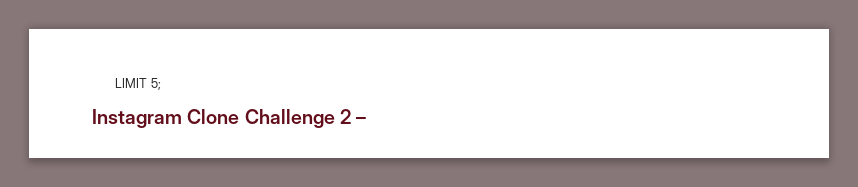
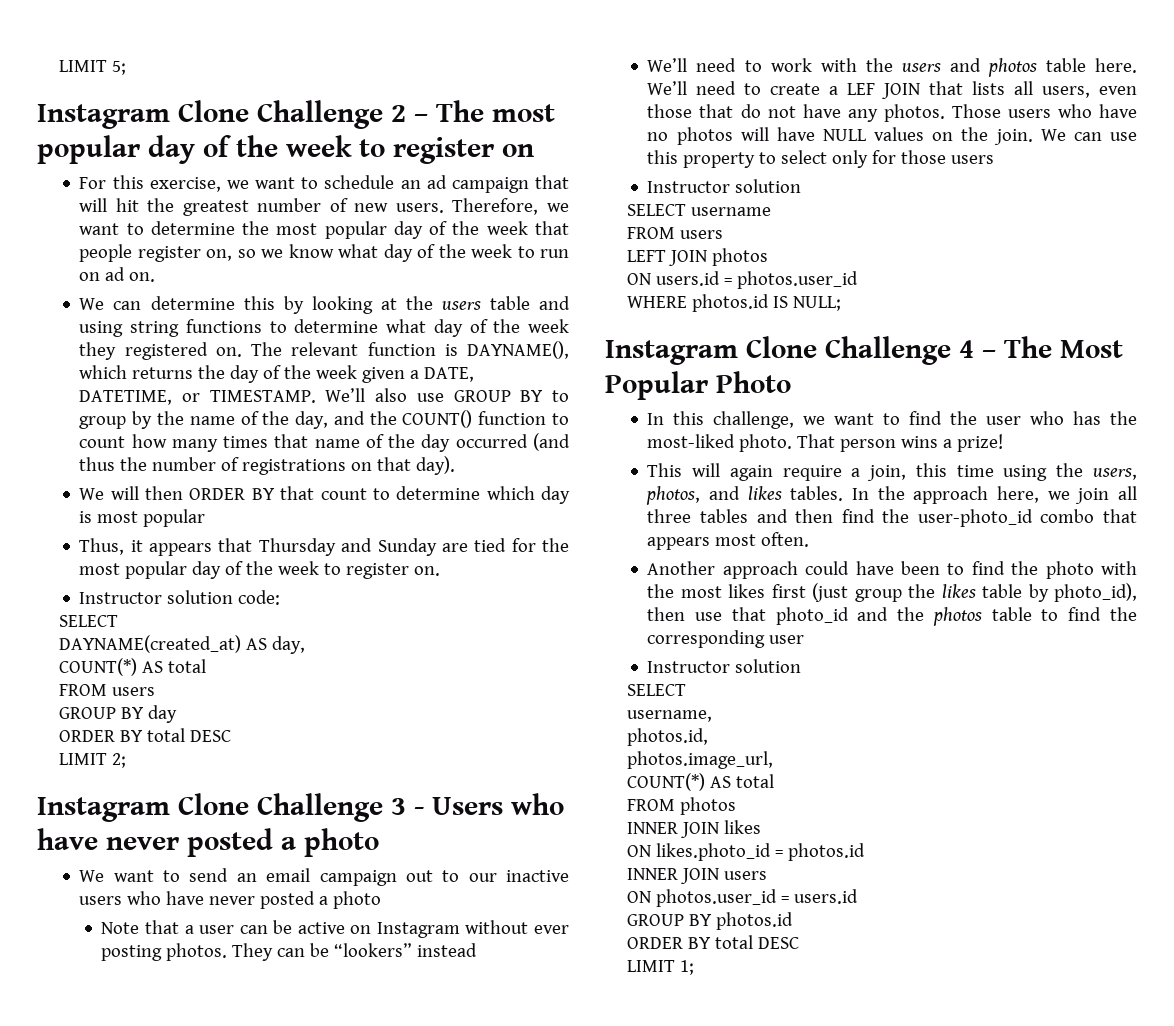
- Instagram Clone Challenge 2 –
+ Instagram Clone Challenge 2 – The most popular day of the week to register on
+ For this exercise, we want to schedule an ad campaign that will hit the greatest number of new users. Therefore, we want to determine the most popular day of the week that people register on, so we know what day of the week to run on ad on.
+ We can determine this by looking at the users table and using string functions to determine what day of the week they registered on. The relevant function is DAYNAME(), which returns the day of the week given a DATE, DATETIME, or TIMESTAMP. We’ll also use GROUP BY to group by the name of the day, and the COUNT() function to count how many times that name of the day occurred (and thus the number of registrations on that day).
+ We will then ORDER BY that count to determine which day is most popular
+ Thus, it appears that Thursday and Sunday are tied for the most popular day of the week to register on.
+ Instructor solution code:
+ SELECT
+ DAYNAME(created_at) AS day,
+ COUNT(*) AS total
+ FROM users
+ GROUP BY day
+ ORDER BY total DESC
+ LIMIT 2;
+ Instagram Clone Challenge 3 - Users who have never posted a photo
+ We want to send an email campaign out to our inactive users who have never posted a photo
+ Note that a user can be active on Instagram without ever posting photos. They can be “lookers” instead
+ We’ll need to work with the users and photos table here. We’ll need to create a LEF JOIN that lists all users, even those that do not have any photos. Those users who have no photos will have NULL values on the join. We can use this property to select only for those users
+ Instructor solution
+ SELECT username
+ FROM users
+ LEFT JOIN photos
+ ON users.id = photos.user_id
+ WHERE photos.id IS NULL;
+ Instagram Clone Challenge 4 – The Most Popular Photo
+ In this challenge, we want to find the user who has the most-liked photo. That person wins a prize!
+ This will again require a join, this time using the users, photos, and likes tables. In the approach here, we join all three tables and then find the user-photo_id combo that appears most often.
+ Another approach could have been to find the photo with the most likes first (just group the likes table by photo_id), then use that photo_id and the photos table to find the corresponding user
+ Instructor solution
+ SELECT
+ username,
+ photos.id,
+ photos.image_url,
+ COUNT(*) AS total
+ FROM photos
+ INNER JOIN likes
+ ON likes.photo_id = photos.id
+ INNER JOIN users
+ ON photos.user_id = users.id
+ GROUP BY photos.id
+ ORDER BY total DESC
+ LIMIT 1;

